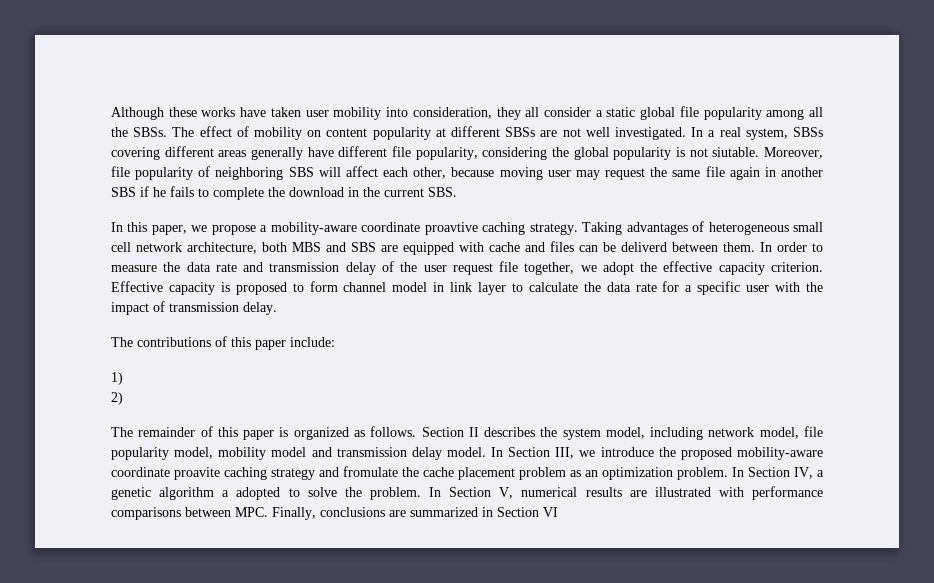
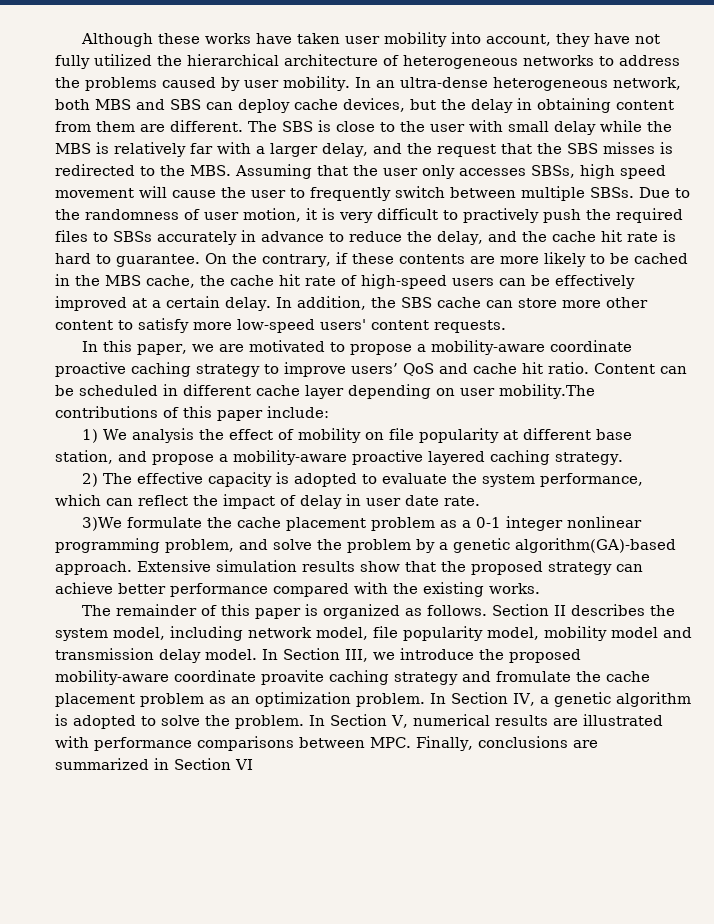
- Although these works have taken user mobility into consideration, they all consider a static global file popularity among all the SBSs. The effect of mobility on content popularity at different SBSs are not well investigated. In a real system, SBSs covering different areas generally have different file popularity, considering the global popularity is not siutable. Moreover, file popularity of neighboring SBS will affect each other, because moving user may request the same file again in another SBS if he fails to complete the download in the current SBS.
+ Although these works have taken user mobility into account, they have not fully utilized the hierarchical architecture of heterogeneous networks to address the problems caused by user mobility. In an ultra-dense heterogeneous network, both MBS and SBS can deploy cache devices, but the delay in obtaining content from them are different. The SBS is close to the user with small delay while the MBS is relatively far with a larger delay, and the request that the SBS misses is redirected to the MBS. Assuming that the user only accesses SBSs, high speed movement will cause the user to frequently switch between multiple SBSs. Due to the randomness of user motion, it is very difficult to practively push the required files to SBSs accurately in advance to reduce the delay, and the cache hit rate is hard to guarantee. On the contrary, if these contents are more likely to be cached in the MBS cache, the cache hit rate of high-speed users can be effectively improved at a certain delay. In addition, the SBS cache can store more other content to satisfy more low-speed users' content requests.
- In this paper, we propose a mobility-aware coordinate proavtive caching strategy. Taking advantages of heterogeneous small cell network architecture, both MBS and SBS are equipped with cache and files can be deliverd between them. In order to measure the data rate and transmission delay of the user request file together, we adopt the effective capacity criterion. Effective capacity is proposed to form channel model in link layer to calculate the data rate for a specific user with the impact of transmission delay.
- The contributions of this paper include:
+ In this paper, we are motivated to propose a mobility-aware coordinate proactive caching strategy to improve users’ QoS and cache hit ratio. Content can be scheduled in different cache layer depending on user mobility.The contributions of this paper include:
- 1)
- 2)
+ 1) We analysis the effect of mobility on file popularity at different base station, and propose a mobility-aware proactive layered caching strategy.
+ 2) The effective capacity is adopted to evaluate the system performance, which can reflect the impact of delay in user date rate.
+ 3)We formulate the cache placement problem as a 0-1 integer nonlinear programming problem, and solve the problem by a genetic algorithm(GA)-based approach. Extensive simulation results show that the proposed strategy can achieve better performance compared with the existing works.
- In Section IV, a genetic algorithm a adopted to solve the problem.
+ In Section IV, a genetic algorithm is adopted to solve the problem.

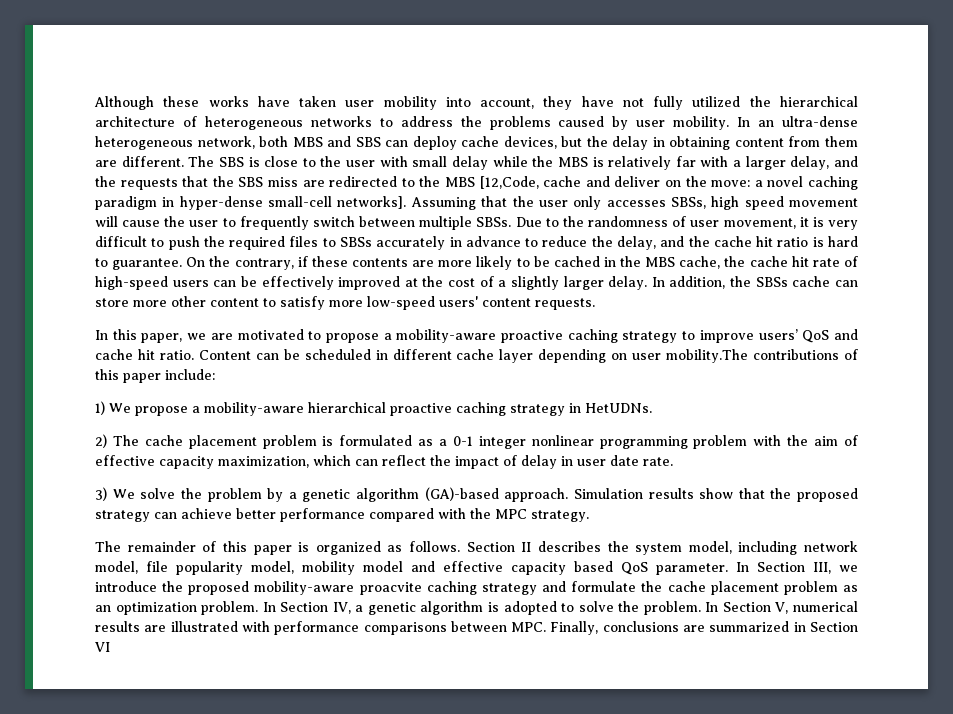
- The SBS is close to the user with small delay while the MBS is relatively far with a larger delay, and the request that the SBS misses is redirected to the MBS. Assuming that the user only accesses SBSs, high speed movement will cause the user to frequently switch between multiple SBSs.
+ The SBS is close to the user with small delay while the MBS is relatively far with a larger delay, and the requests that the SBS miss are redirected to the MBS [12,Code, cache and deliver on the move: a novel caching paradigm in hyper-dense small-cell networks]. Assuming that the user only accesses SBSs, high speed movement will cause the user to frequently switch between multiple SBSs.
- Due to the randomness of user motion, it is very difficult to practively push the required files to SBSs accurately in advance to reduce the delay, and the cache hit rate is hard to guarantee.
+ Due to the randomness of user movement, it is very difficult to push the required files to SBSs accurately in advance to reduce the delay, and the cache hit ratio is hard to guarantee.
- On the contrary, if these contents are more likely to be cached in the MBS cache, the cache hit rate of high-speed users can be effectively improved at a certain delay.
+ On the contrary, if these contents are more likely to be cached in the MBS cache, the cache hit rate of high-speed users can be effectively improved at the cost of a slightly larger delay.
- In addition, the SBS cache can store more other content to satisfy more low-speed users' content requests.
+ In addition, the SBSs cache can store more other content to satisfy more low-speed users' content requests.
- In this paper, we are motivated to propose a mobility-aware coordinate proactive caching strategy to improve users’ QoS and cache hit ratio.
+ In this paper, we are motivated to propose a mobility-aware proactive caching strategy to improve users’ QoS and cache hit ratio.
- 1) We analysis the effect of mobility on file popularity at different base station, and propose a mobility-aware proactive layered caching strategy.
- 2) The effective capacity is adopted to evaluate the system performance, which can reflect the impact of delay in user date rate.
+ 1) We propose a mobility-aware hierarchical proactive caching strategy in HetUDNs.
+ 2) The cache placement problem is formulated as a 0-1 integer nonlinear programming problem with the aim of effective capacity maximization, which can reflect the impact of delay in user date rate.
- 3)We formulate the cache placement problem as a 0-1 integer nonlinear programming problem, and solve the problem by a genetic algorithm(GA)-based approach. Extensive simulation results show that the proposed strategy can achieve better performance compared with the existing works.
+ 3) We solve the problem by a genetic algorithm (GA)-based approach. Simulation results show that the proposed strategy can achieve better performance compared with the MPC strategy.
- Section II describes the system model, including network model, file popularity model, mobility model and transmission delay model.
+ Section II describes the system model, including network model, file popularity model, mobility model and effective capacity based QoS parameter.
- In Section III, we introduce the proposed mobility-aware coordinate proavite caching strategy and fromulate the cache placement problem as an optimization problem.
+ In Section III, we introduce the proposed mobility-aware proacvite caching strategy and formulate the cache placement problem as an optimization problem.

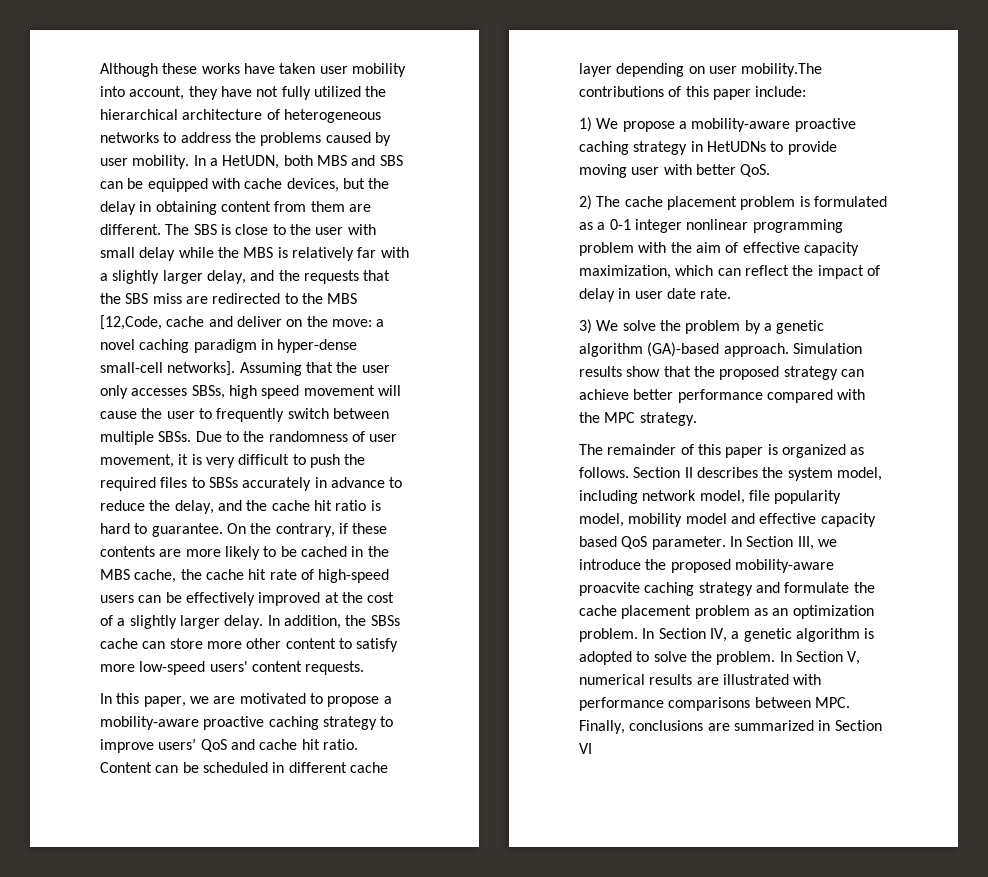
- In an ultra-dense heterogeneous network, both MBS and SBS can deploy cache devices, but the delay in obtaining content from them are different.
+ In a HetUDN, both MBS and SBS can be equipped with cache devices, but the delay in obtaining content from them are different.
- The SBS is close to the user with small delay while the MBS is relatively far with a larger delay, and the requests that the SBS miss are redirected to the MBS [12,Code, cache and deliver on the move: a novel caching paradigm in hyper-dense small-cell networks].
+ The SBS is close to the user with small delay while the MBS is relatively far with a slightly larger delay, and the requests that the SBS miss are redirected to the MBS [12,Code, cache and deliver on the move: a novel caching paradigm in hyper-dense small-cell networks].
- 1) We propose a mobility-aware hierarchical proactive caching strategy in HetUDNs.
+ 1) We propose a mobility-aware proactive caching strategy in HetUDNs to provide moving user with better QoS.

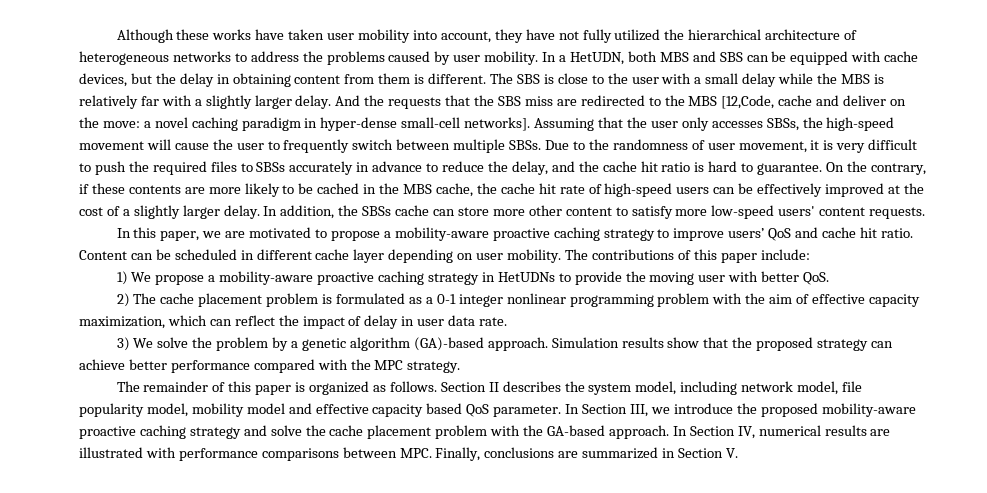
- In a HetUDN, both MBS and SBS can be equipped with cache devices, but the delay in obtaining content from them are different.
+ In a HetUDN, both MBS and SBS can be equipped with cache devices, but the delay in obtaining content from them is different.
- The SBS is close to the user with small delay while the MBS is relatively far with a slightly larger delay, and the requests that the SBS miss are redirected to the MBS [12,Code, cache and deliver on the move: a novel caching paradigm in hyper-dense small-cell networks].
+ The SBS is close to the user with a small delay while the MBS is relatively far with a slightly larger delay. And the requests that the SBS miss are redirected to the MBS [12,Code, cache and deliver on the move: a novel caching paradigm in hyper-dense small-cell networks].
- Assuming that the user only accesses SBSs, high speed movement will cause the user to frequently switch between multiple SBSs.
+ Assuming that the user only accesses SBSs, the high-speed movement will cause the user to frequently switch between multiple SBSs.
- Content can be scheduled in different cache layer depending on user mobility.The contributions of this paper include:
+ Content can be scheduled in different cache layer depending on user mobility. The contributions of this paper include:
- 1) We propose a mobility-aware proactive caching strategy in HetUDNs to provide moving user with better QoS.
+ 1) We propose a mobility-aware proactive caching strategy in HetUDNs to provide the moving user with better QoS.
- 2) The cache placement problem is formulated as a 0-1 integer nonlinear programming problem with the aim of effective capacity maximization, which can reflect the impact of delay in user date rate.
+ 2) The cache placement problem is formulated as a 0-1 integer nonlinear programming problem with the aim of effective capacity maximization, which can reflect the impact of delay in user data rate.
- In Section III, we introduce the proposed mobility-aware proacvite caching strategy and formulate the cache placement problem as an optimization problem. In Section IV, a genetic algorithm is adopted to solve the problem. In Section V, numerical results are illustrated with performance comparisons between MPC. Finally, conclusions are summarized in Section VI
+ In Section III, we introduce the proposed mobility-aware proactive caching strategy and solve the cache placement problem with the GA-based approach. In Section IV, numerical results are illustrated with performance comparisons between MPC. Finally, conclusions are summarized in Section V.

